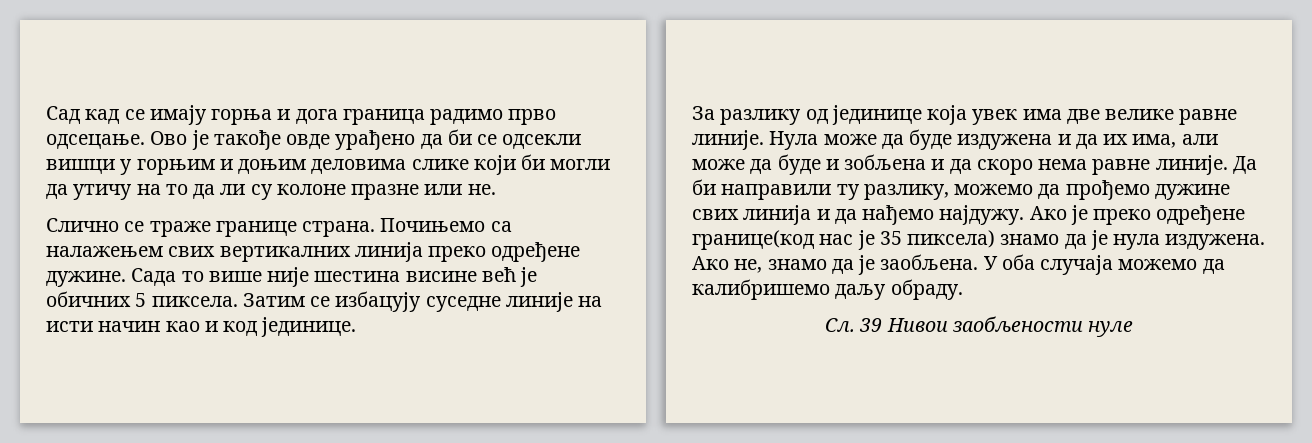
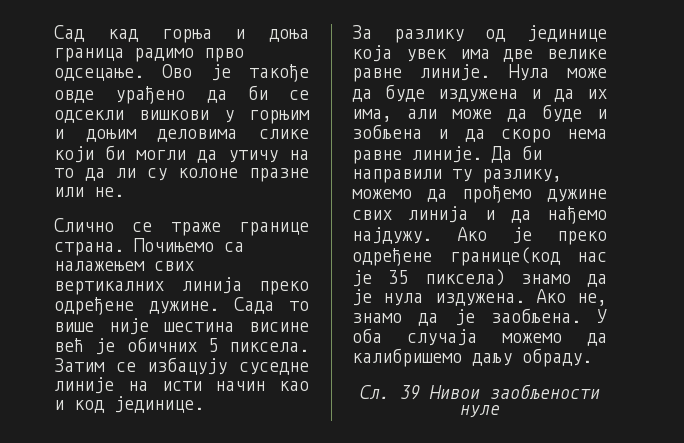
- Сад кад се имају горња и дога граница радимо прво одсецање.
+ Сад кад горња и доња граница радимо прво одсецање.
- Ово је такође овде урађено да би се одсекли вишци у горњим и доњим деловима слике који би могли да утичу на то да ли су колоне празне или не.
+ Ово је такође овде урађено да би се одсекли вишкови у горњим и доњим деловима слике који би могли да утичу на то да ли су колоне празне или не.

